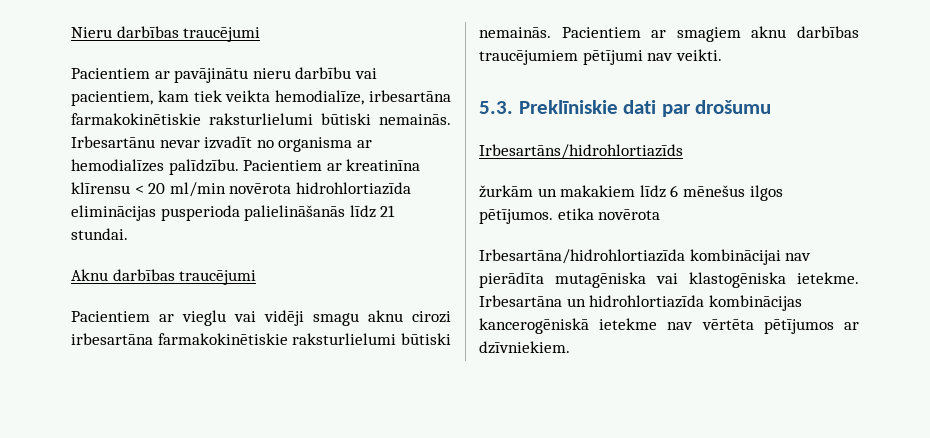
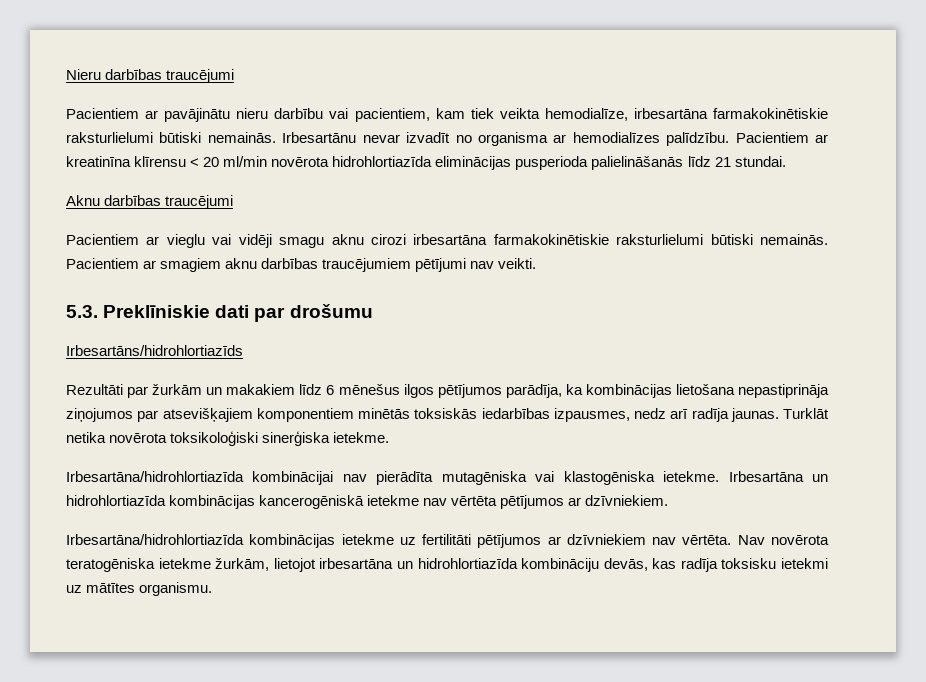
- žurkām un makakiem līdz 6 mēnešus ilgos pētījumos. etika novērota
+ Rezultāti par žurkām un makakiem līdz 6 mēnešus ilgos pētījumos parādīja, ka kombinācijas lietošana nepastiprināja ziņojumos par atsevišķajiem komponentiem minētās toksiskās iedarbības izpausmes, nedz arī radīja jaunas. Turklāt netika novērota toksikoloģiski sinerģiska ietekme.
+ Irbesartāna/hidrohlortiazīda kombinācijas ietekme uz fertilitāti pētījumos ar dzīvniekiem nav vērtēta. Nav novērota teratogēniska ietekme žurkām, lietojot irbesartāna un hidrohlortiazīda kombināciju devās, kas radīja toksisku ietekmi uz mātītes organismu.

